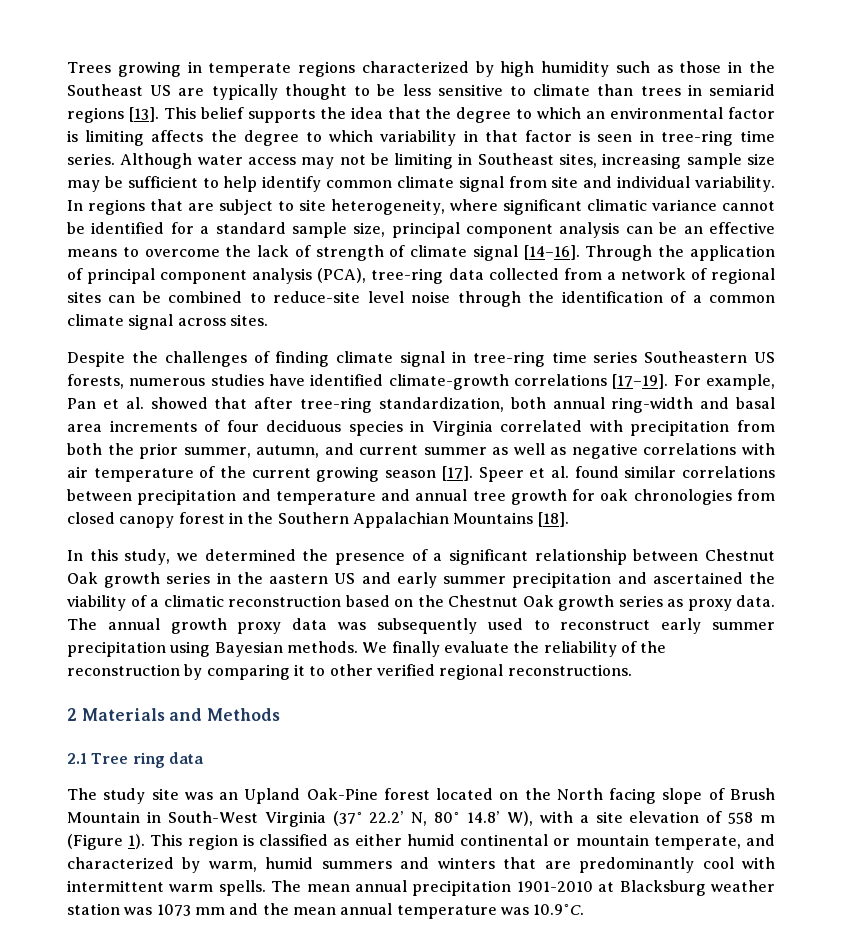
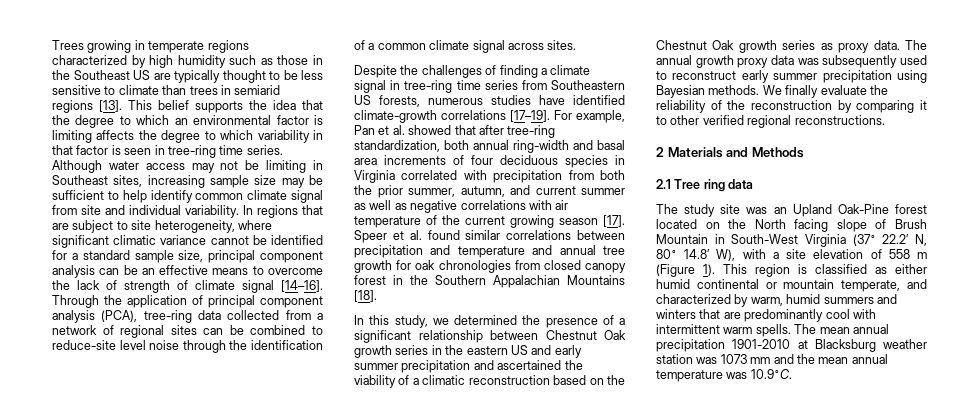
- Despite the challenges of finding climate signal in tree-ring time series Southeastern US forests, numerous studies have identified climate-growth correlations [17–19].
+ Despite the challenges of finding a climate signal in tree-ring time series from Southeastern US forests, numerous studies have identified climate-growth correlations [17–19].
- In this study, we determined the presence of a significant relationship between Chestnut Oak growth series in the aastern US and early summer precipitation and ascertained the viability of a climatic reconstruction based on the Chestnut Oak growth series as proxy data.
+ In this study, we determined the presence of a significant relationship between Chestnut Oak growth series in the eastern US and early summer precipitation and ascertained the viability of a climatic reconstruction based on the Chestnut Oak growth series as proxy data.

